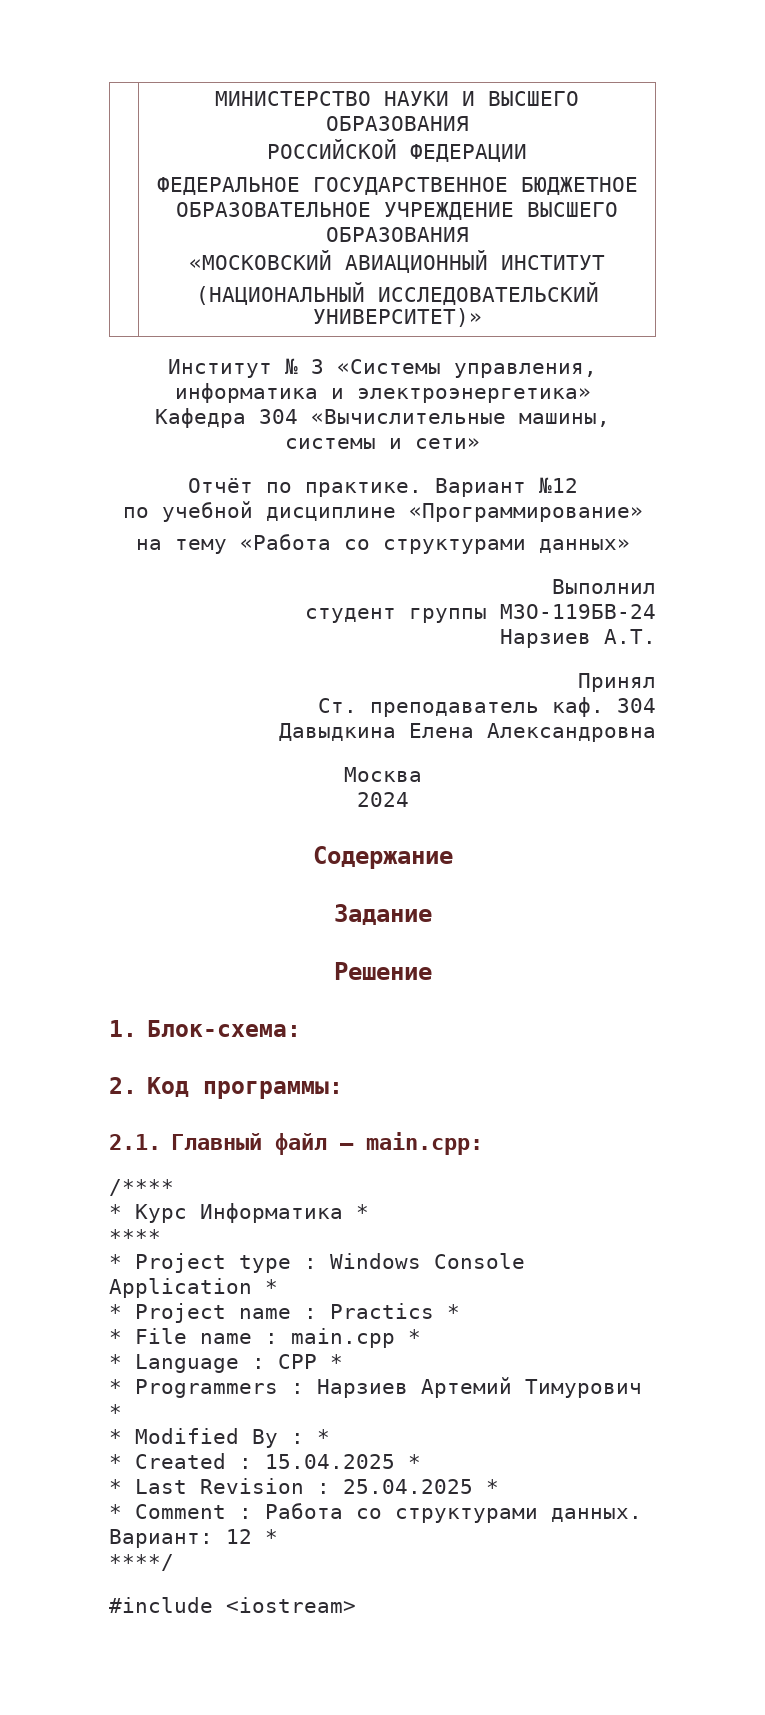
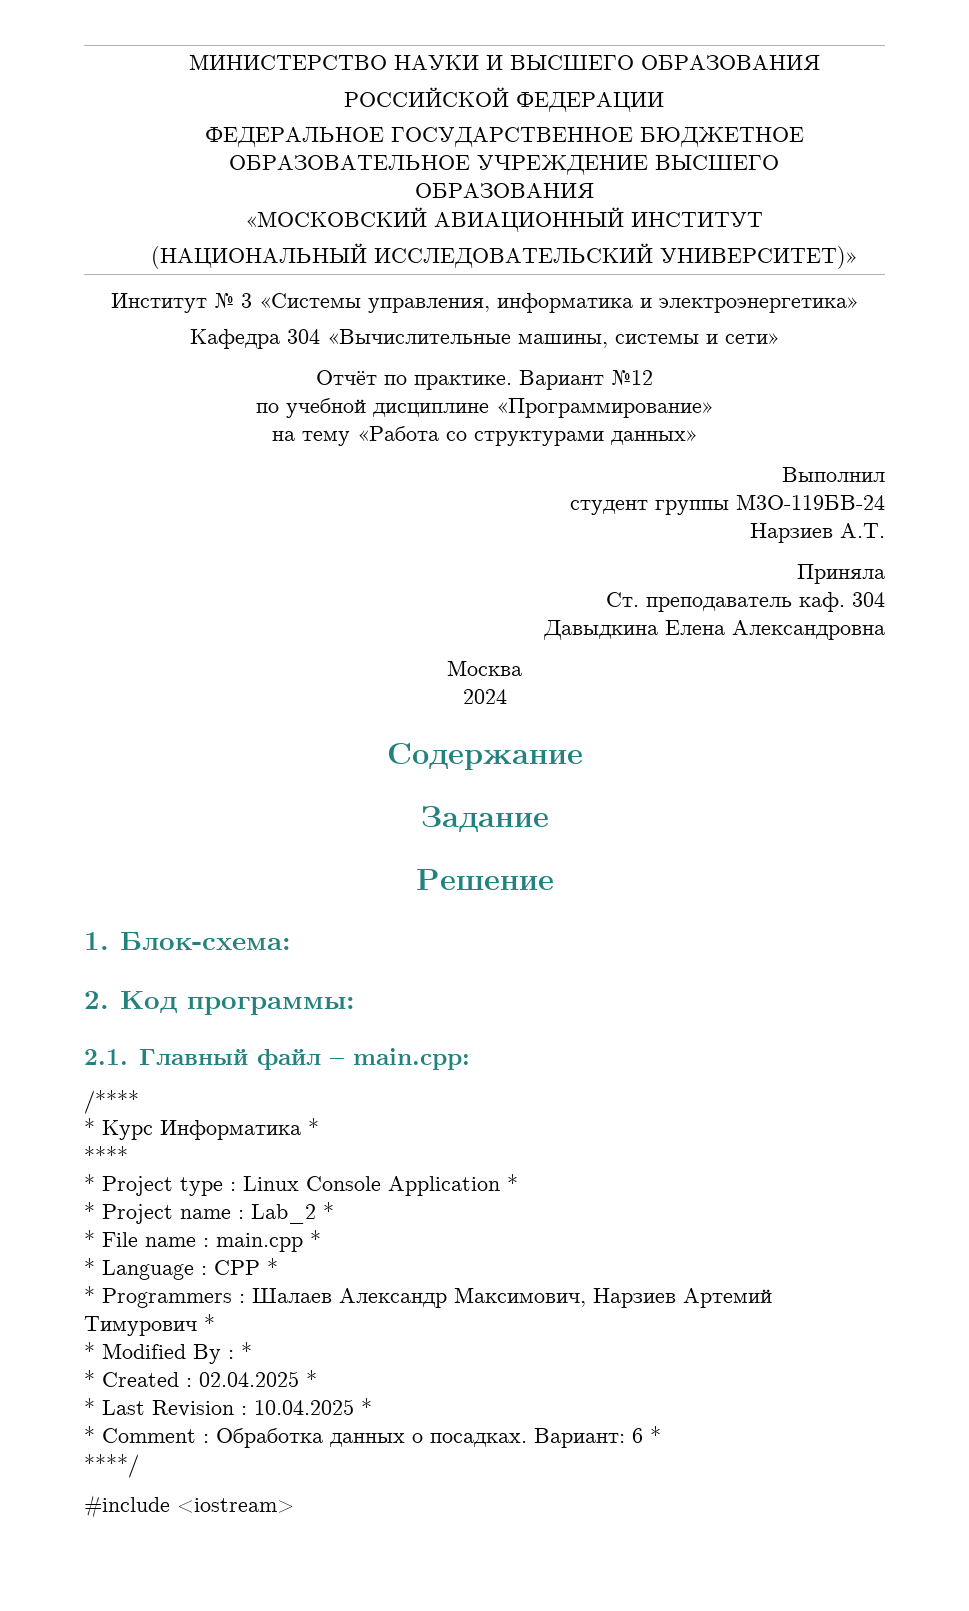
- Принял
+ Приняла
- * Project type : Windows Console Application *
+ * Project type : Linux Console Application *
- * Project name : Practics *
+ * Project name : Lab_2 *
- * Programmers : Нарзиев Артемий Тимурович *
+ * Programmers : Шалаев Александр Максимович, Нарзиев Артемий Тимурович *
- * Created : 15.04.2025 *
+ * Created : 02.04.2025 *
- * Last Revision : 25.04.2025 *
+ * Last Revision : 10.04.2025 *
- * Comment : Работа со структурами данных. Вариант: 12 *
+ * Comment : Обработка данных о посадках. Вариант: 6 *

